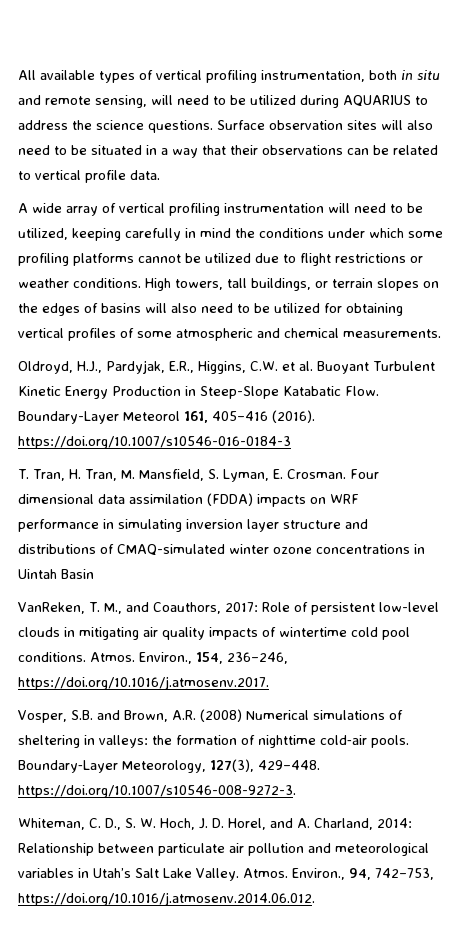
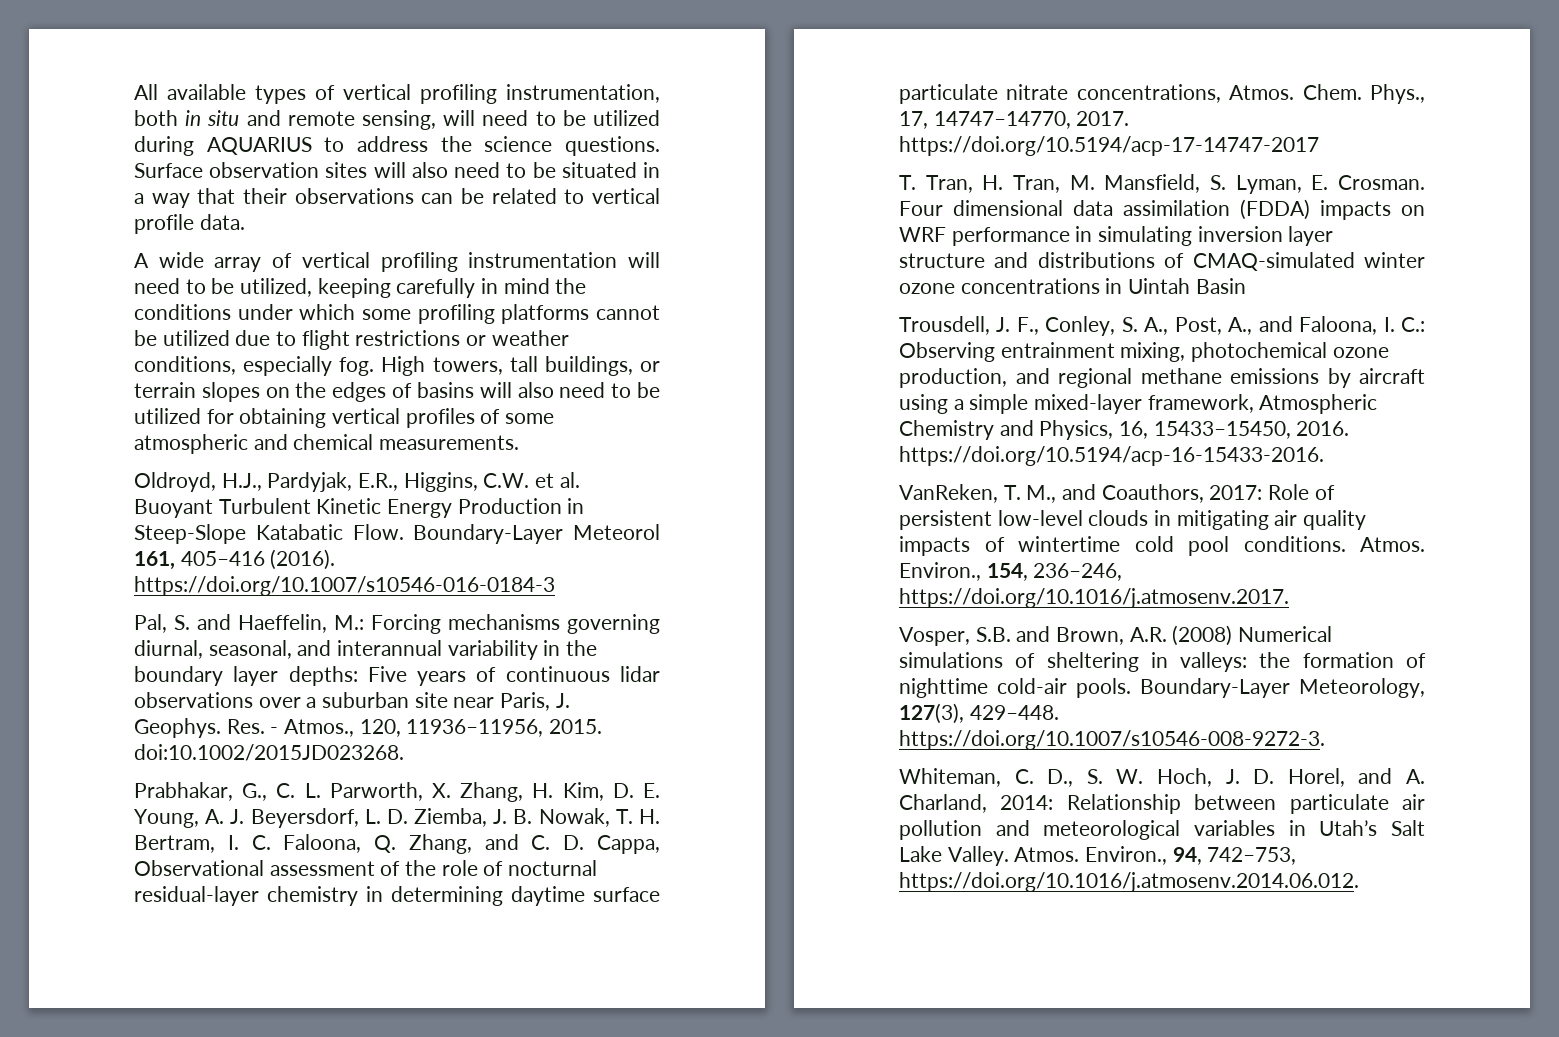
- A wide array of vertical profiling instrumentation will need to be utilized, keeping carefully in mind the conditions under which some profiling platforms cannot be utilized due to flight restrictions or weather conditions.
+ A wide array of vertical profiling instrumentation will need to be utilized, keeping carefully in mind the conditions under which some profiling platforms cannot be utilized due to flight restrictions or weather conditions, especially fog.
+ Pal, S. and Haeffelin, M.: Forcing mechanisms governing diurnal, seasonal, and interannual variability in the boundary layer depths: Five years of continuous lidar observations over a suburban site near Paris, J. Geophys. Res. - Atmos., 120, 11936–11956, 2015. doi:10.1002/2015JD023268.
+ Prabhakar, G., C. L. Parworth, X. Zhang, H. Kim, D. E. Young, A. J. Beyersdorf, L. D. Ziemba, J. B. Nowak, T. H. Bertram, I. C. Faloona, Q. Zhang, and C. D. Cappa, Observational assessment of the role of nocturnal residual-layer chemistry in determining daytime surface particulate nitrate concentrations, Atmos. Chem. Phys., 17, 14747–14770, 2017. https://doi.org/10.5194/acp-17-14747-2017
+ Trousdell, J. F., Conley, S. A., Post, A., and Faloona, I. C.: Observing entrainment mixing, photochemical ozone production, and regional methane emissions by aircraft using a simple mixed-layer framework, Atmospheric Chemistry and Physics, 16, 15433–15450, 2016. https://doi.org/10.5194/acp-16-15433-2016.

